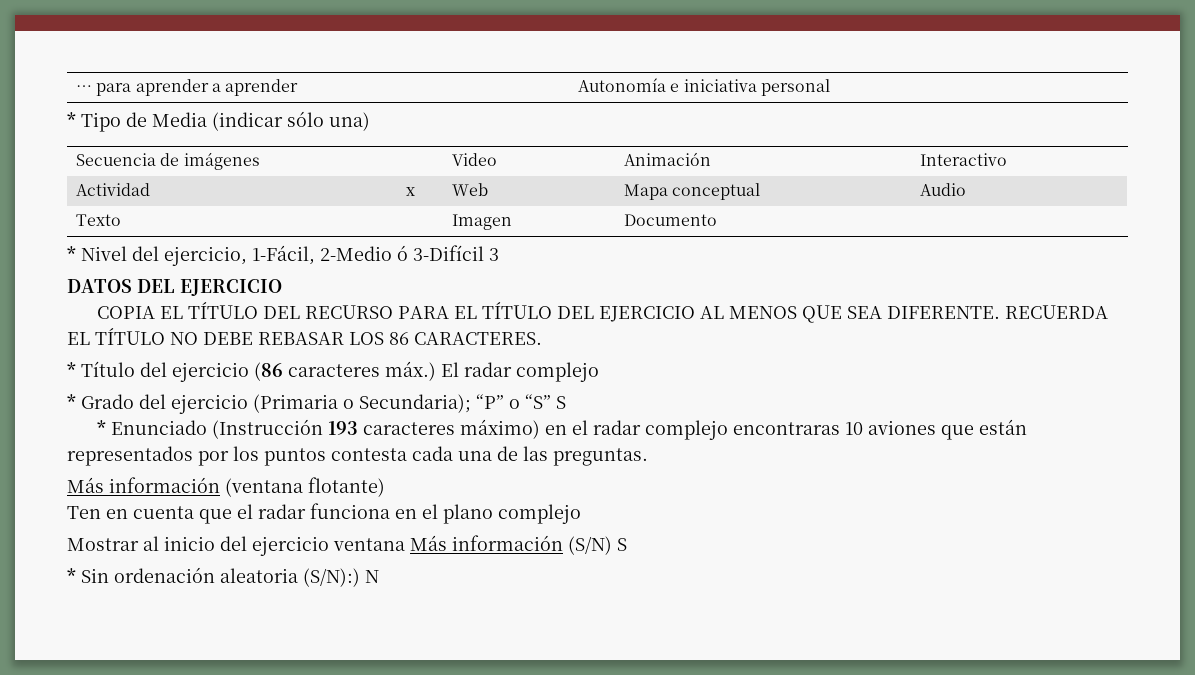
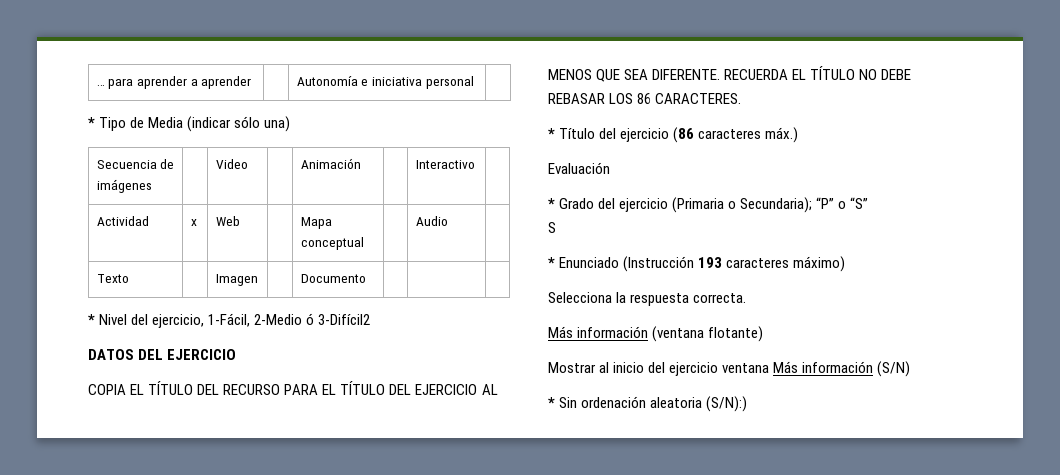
- * Nivel del ejercicio, 1-Fácil, 2-Medio ó 3-Difícil 3
+ * Nivel del ejercicio, 1-Fácil, 2-Medio ó 3-Difícil2
- * Título del ejercicio (86 caracteres máx.) El radar complejo
+ * Título del ejercicio (86 caracteres máx.)
+ Evaluación
- * Grado del ejercicio (Primaria o Secundaria); “P” o “S” S
+ * Grado del ejercicio (Primaria o Secundaria); “P” o “S”
+ S
- * Enunciado (Instrucción 193 caracteres máximo) en el radar complejo encontraras 10 aviones que están representados por los puntos contesta cada una de las preguntas.
+ * Enunciado (Instrucción 193 caracteres máximo)
+ Selecciona la respuesta correcta.
  Más información (ventana flotante)
- Ten en cuenta que el radar funciona en el plano complejo
- Mostrar al inicio del ejercicio ventana Más información (S/N) S
+ Mostrar al inicio del ejercicio ventana Más información (S/N)
- * Sin ordenación aleatoria (S/N):) N
+ * Sin ordenación aleatoria (S/N):)

